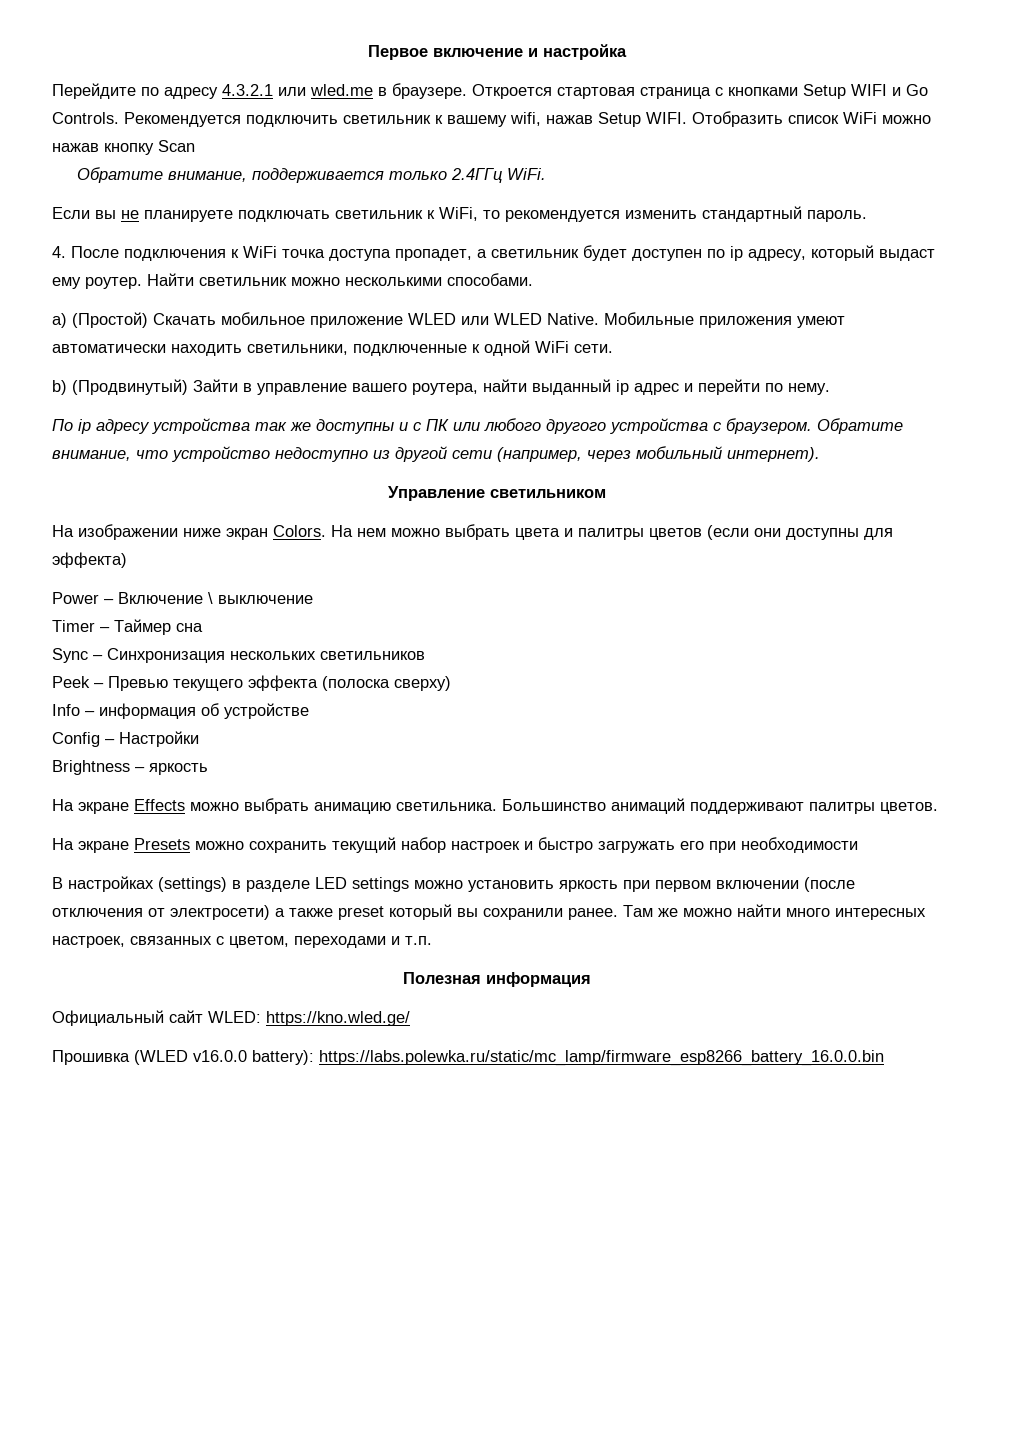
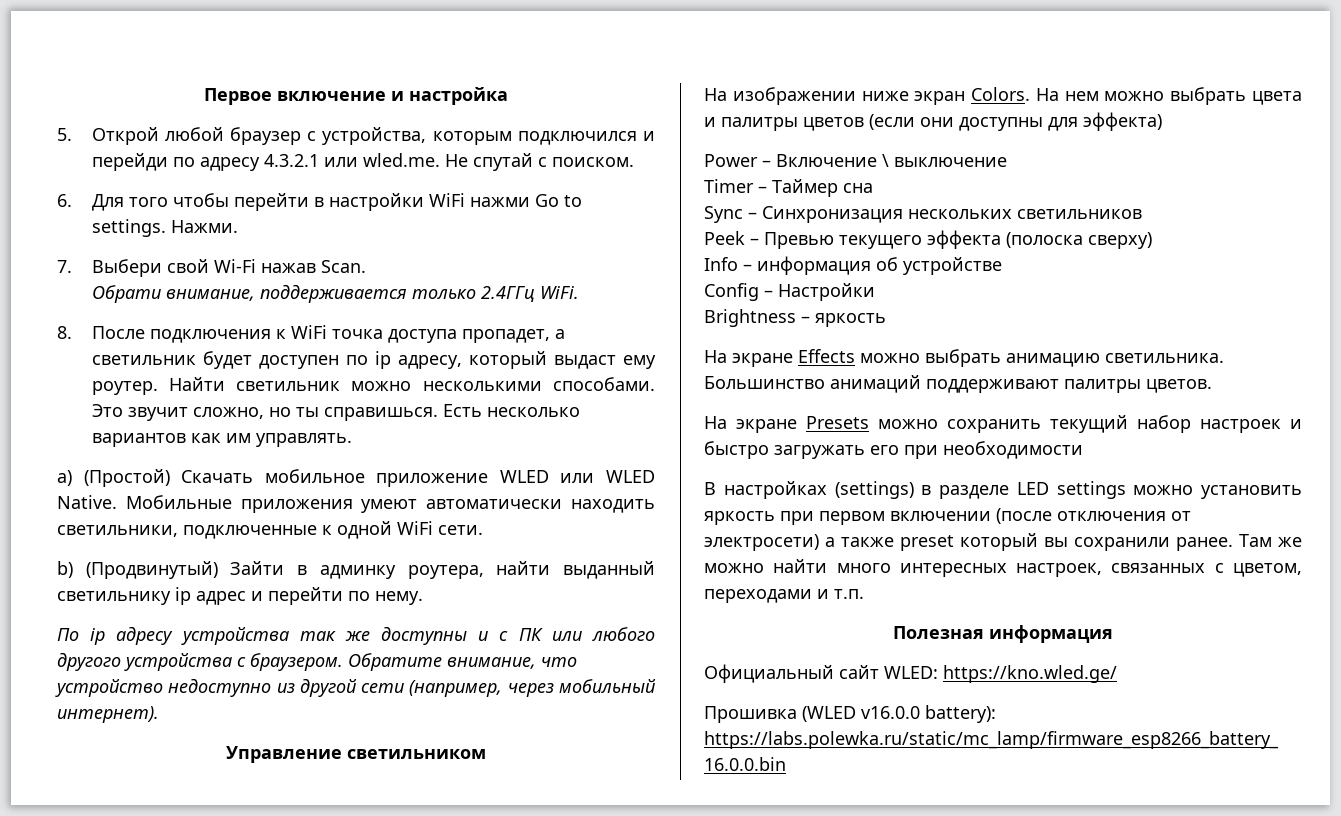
- Перейдите по адресу 4.3.2.1 или wled.me в браузере. Откроется стартовая страница с кнопками Setup WIFI и Go Controls. Рекомендуется подключить светильник к вашему wifi, нажав Setup WIFI. Отобразить список WiFi можно нажав кнопку Scan
- Обратите внимание, поддерживается только 2.4ГГц WiFi.
+ 5. Открой любой браузер с устройства, которым подключился и перейди по адресу 4.3.2.1 или wled.me. Не спутай с поиском.
+ 6. Для того чтобы перейти в настройки WiFi нажми Go to settings. Нажми.
+ 7. Выбери свой Wi-Fi нажав Scan.
+ Обрати внимание, поддерживается только 2.4ГГц WiFi.
- Если вы не планируете подключать светильник к WiFi, то рекомендуется изменить стандартный пароль.
- 4. После подключения к WiFi точка доступа пропадет, а светильник будет доступен по ip адресу, который выдаст ему роутер.
+ 8. После подключения к WiFi точка доступа пропадет, а светильник будет доступен по ip адресу, который выдаст ему роутер.
+ Это звучит сложно, но ты справишься. Есть несколько вариантов как им управлять.
- b) (Продвинутый) Зайти в управление вашего роутера, найти выданный ip адрес и перейти по нему.
+ b) (Продвинутый) Зайти в админку роутера, найти выданный светильнику ip адрес и перейти по нему.

